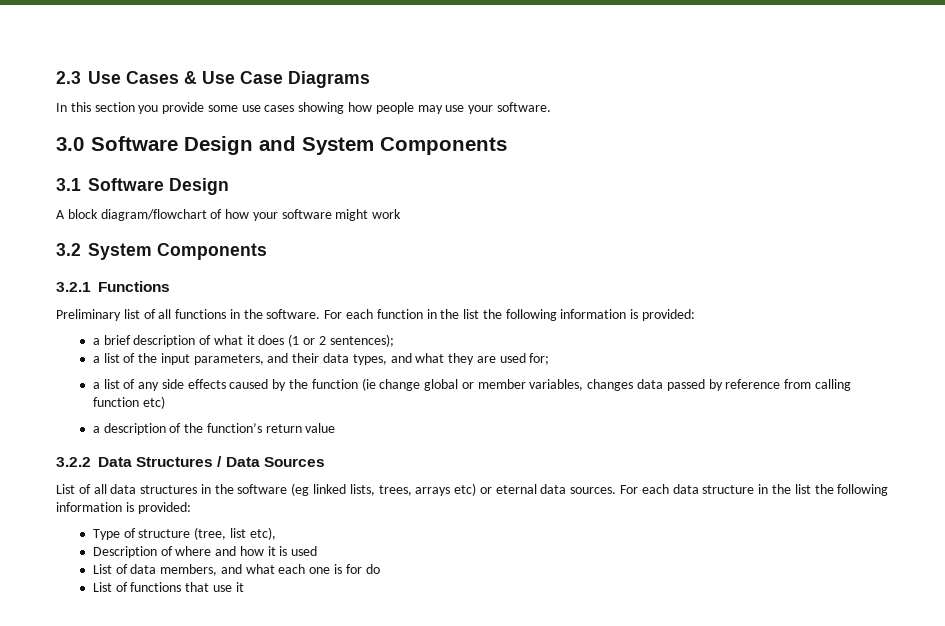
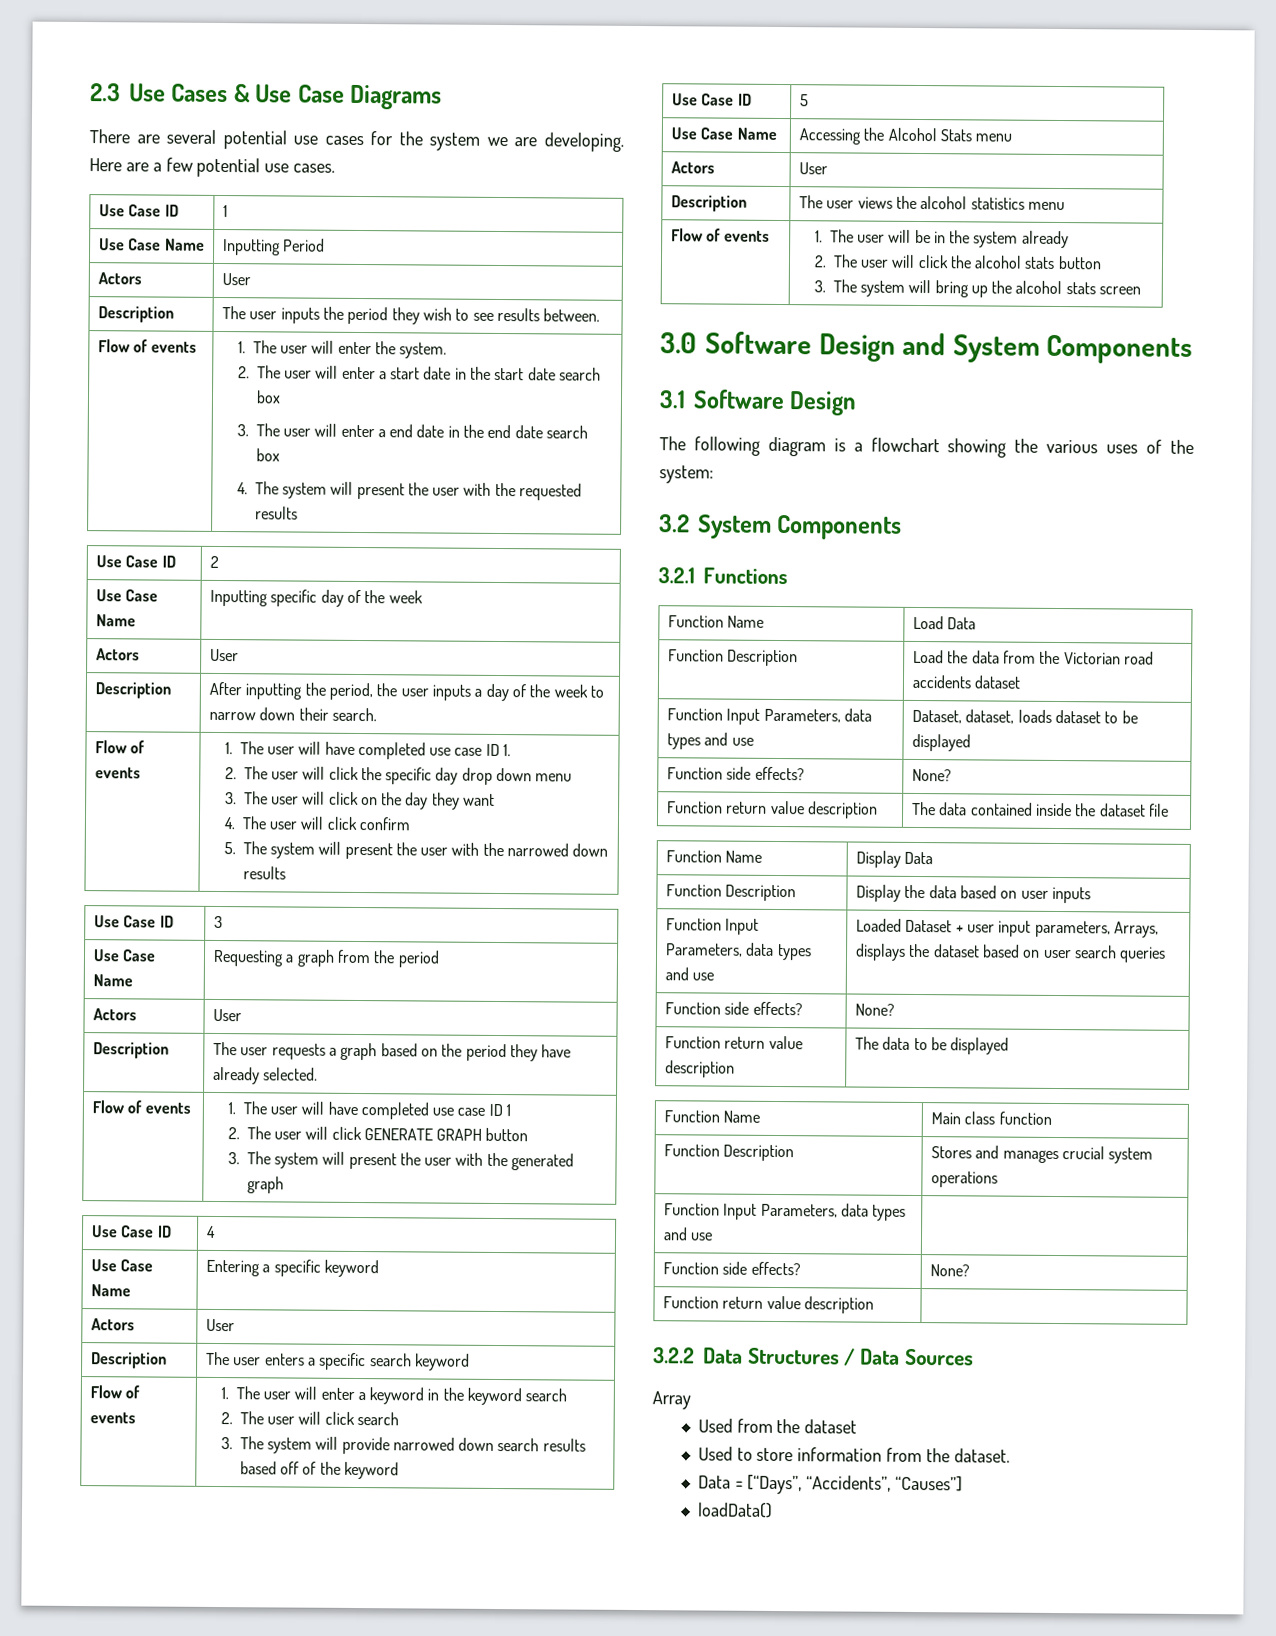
- In this section you provide some use cases showing how people may use your software.
+ There are several potential use cases for the system we are developing. Here are a few potential use cases.
+ Use Case ID | 1
+ Use Case Name | Inputting Period
+ Actors | User
+ Description | The user inputs the period they wish to see results between.
+ Flow of events | 1. The user will enter the system.
+ 2. The user will enter a start date in the start date search box
+ 3. The user will enter a end date in the end date search box
+ 4. The system will present the user with the requested results
+ Use Case ID | 2
+ Use Case Name | Inputting specific day of the week
+ Actors | User
+ Description | After inputting the period, the user inputs a day of the week to narrow down their search.
+ Flow of events | 1. The user will have completed use case ID 1.
+ 2. The user will click the specific day drop down menu
+ 3. The user will click on the day they want
+ 4. The user will click confirm
+ 5. The system will present the user with the narrowed down results
+ Use Case ID | 3
+ Use Case Name | Requesting a graph from the period
+ Actors | User
+ Description | The user requests a graph based on the period they have already selected.
+ Flow of events | 1. The user will have completed use case ID 1
+ 2. The user will click GENERATE GRAPH button
+ 3. The system will present the user with the generated graph
+ Use Case ID | 4
+ Use Case Name | Entering a specific keyword
+ Actors | User
+ Description | The user enters a specific search keyword
+ Flow of events | 1. The user will enter a keyword in the keyword search
+ 2. The user will click search
+ 3. The system will provide narrowed down search results based off of the keyword
+ Use Case ID | 5
+ Use Case Name | Accessing the Alcohol Stats menu
+ Actors | User
+ Description | The user views the alcohol statistics menu
+ Flow of events | 1. The user will be in the system already
+ 2. The user will click the alcohol stats button
+ 3. The system will bring up the alcohol stats screen
- A block diagram/flowchart of how your software might work
+ The following diagram is a flowchart showing the various uses of the system:
- Preliminary list of all functions in the software. For each function in the list the following information is provided:
- a brief description of what it does (1 or 2 sentences);
- a list of the input parameters, and their data types, and what they are used for;
- a list of any side effects caused by the function (ie change global or member variables, changes data passed by reference from calling function etc)
- a description of the function’s return value
+ Function Name | Load Data
+ Function Description | Load the data from the Victorian road accidents dataset
+ Function Input Parameters, data types and use | Dataset, dataset, loads dataset to be displayed
+ Function side effects? | None?
+ Function return value description | The data contained inside the dataset file
+ Function Name | Display Data
+ Function Description | Display the data based on user inputs
+ Function Input Parameters, data types and use | Loaded Dataset + user input parameters, Arrays, displays the dataset based on user search queries
+ Function side effects? | None?
+ Function return value description | The data to be displayed
+ Function Name | Main class function
+ Function Description | Stores and manages crucial system operations
+ Function Input Parameters, data types and use |
+ Function side effects? | None?
+ Function return value description |
- List of all data structures in the software (eg linked lists, trees, arrays etc) or eternal data sources. For each data structure in the list the following information is provided:
- Type of structure (tree, list etc),
- Description of where and how it is used
- List of data members, and what each one is for do
- List of functions that use it
+ Array
+ Used from the dataset
+ Used to store information from the dataset.
+ Data = [“Days”, “Accidents”, “Causes”]
+ loadData()

